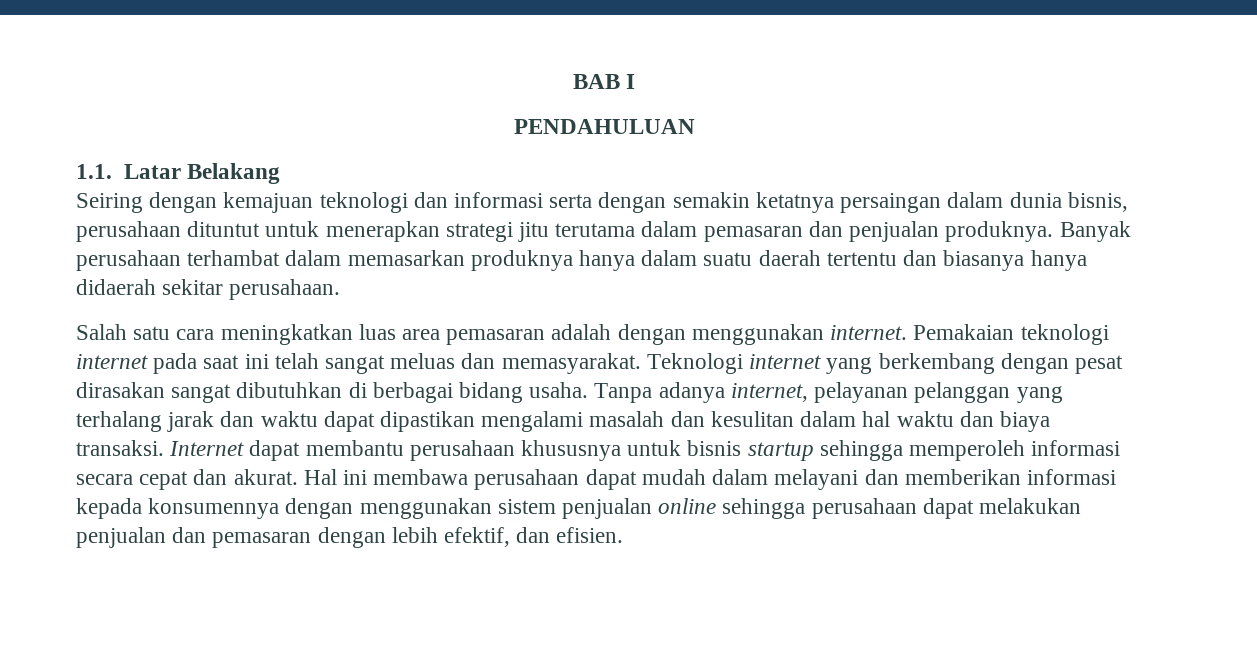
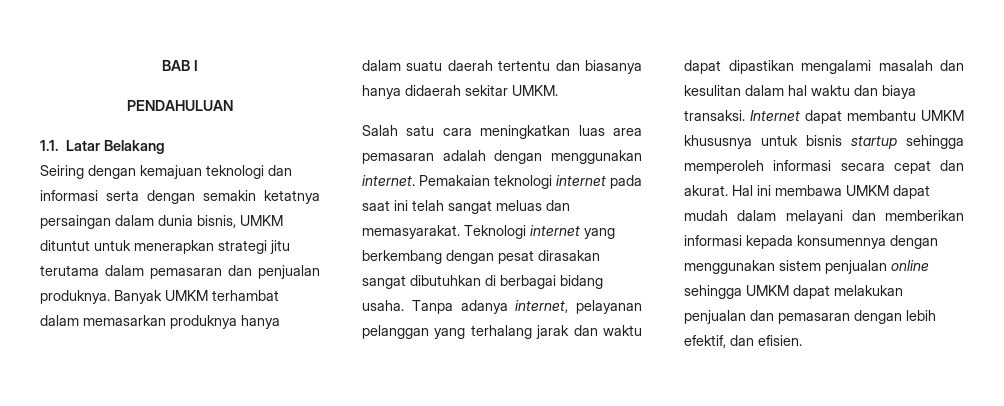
- Seiring dengan kemajuan teknologi dan informasi serta dengan semakin ketatnya persaingan dalam dunia bisnis, perusahaan dituntut untuk menerapkan strategi jitu terutama dalam pemasaran dan penjualan produknya.
+ Seiring dengan kemajuan teknologi dan informasi serta dengan semakin ketatnya persaingan dalam dunia bisnis, UMKM dituntut untuk menerapkan strategi jitu terutama dalam pemasaran dan penjualan produknya.
- Banyak perusahaan terhambat dalam memasarkan produknya hanya dalam suatu daerah tertentu dan biasanya hanya didaerah sekitar perusahaan.
+ Banyak UMKM terhambat dalam memasarkan produknya hanya dalam suatu daerah tertentu dan biasanya hanya didaerah sekitar UMKM.
- Internet dapat membantu perusahaan khususnya untuk bisnis startup sehingga memperoleh informasi secara cepat dan akurat.
+ Internet dapat membantu UMKM khususnya untuk bisnis startup sehingga memperoleh informasi secara cepat dan akurat.
- Hal ini membawa perusahaan dapat mudah dalam melayani dan memberikan informasi kepada konsumennya dengan menggunakan sistem penjualan online sehingga perusahaan dapat melakukan penjualan dan pemasaran dengan lebih efektif, dan efisien.
+ Hal ini membawa UMKM dapat mudah dalam melayani dan memberikan informasi kepada konsumennya dengan menggunakan sistem penjualan online sehingga UMKM dapat melakukan penjualan dan pemasaran dengan lebih efektif, dan efisien.

